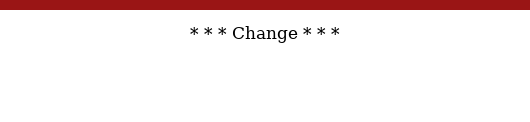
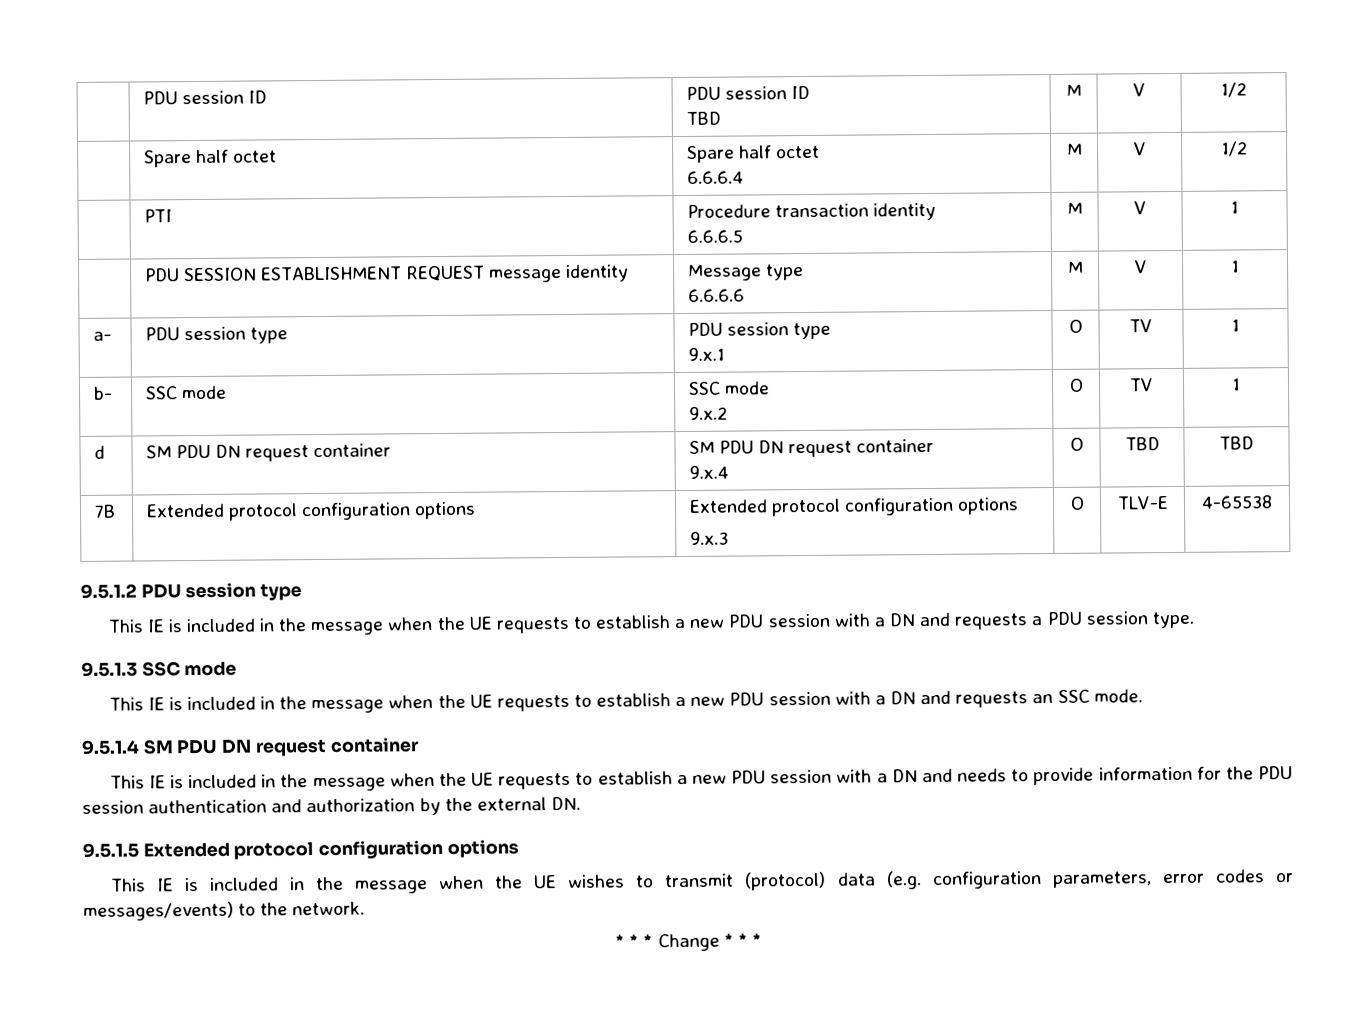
+ | PDU session ID | PDU session ID
+ TBD | M | V | 1/2
+ | Spare half octet | Spare half octet
+ 6.6.6.4 | M | V | 1/2
+ | PTI | Procedure transaction identity
+ 6.6.6.5 | M | V | 1
+ | PDU SESSION ESTABLISHMENT REQUEST message identity | Message type
+ 6.6.6.6 | M | V | 1
+ a- | PDU session type | PDU session type
+ 9.x.1 | O | TV | 1
+ b- | SSC mode | SSC mode
+ 9.x.2 | O | TV | 1
+ d | SM PDU DN request container | SM PDU DN request container
+ 9.x.4 | O | TBD | TBD
+ 7B | Extended protocol configuration options | Extended protocol configuration options
+ 9.x.3 | O | TLV-E | 4-65538
+ 9.5.1.2 PDU session type
+ This IE is included in the message when the UE requests to establish a new PDU session with a DN and requests a PDU session type.
+ 9.5.1.3 SSC mode
+ This IE is included in the message when the UE requests to establish a new PDU session with a DN and requests an SSC mode.
+ 9.5.1.4 SM PDU DN request container
+ This IE is included in the message when the UE requests to establish a new PDU session with a DN and needs to provide information for the PDU session authentication and authorization by the external DN.
+ 9.5.1.5 Extended protocol configuration options
+ This IE is included in the message when the UE wishes to transmit (protocol) data (e.g. configuration parameters, error codes or messages/events) to the network.

